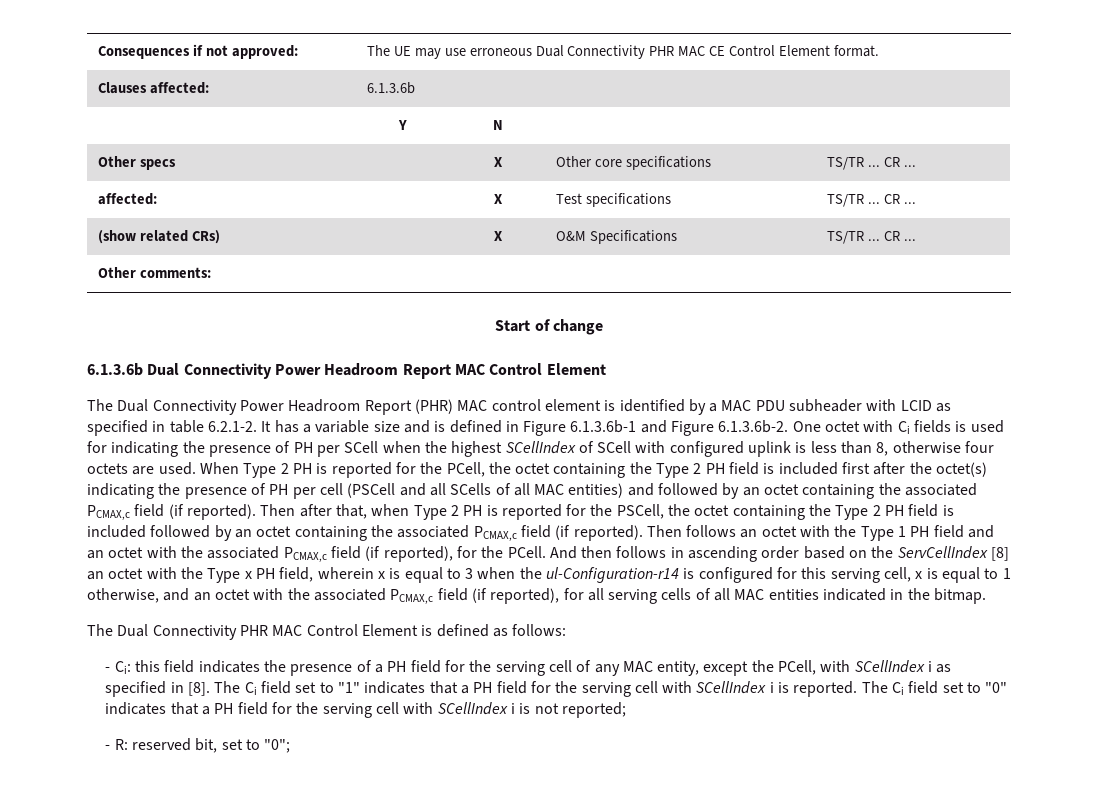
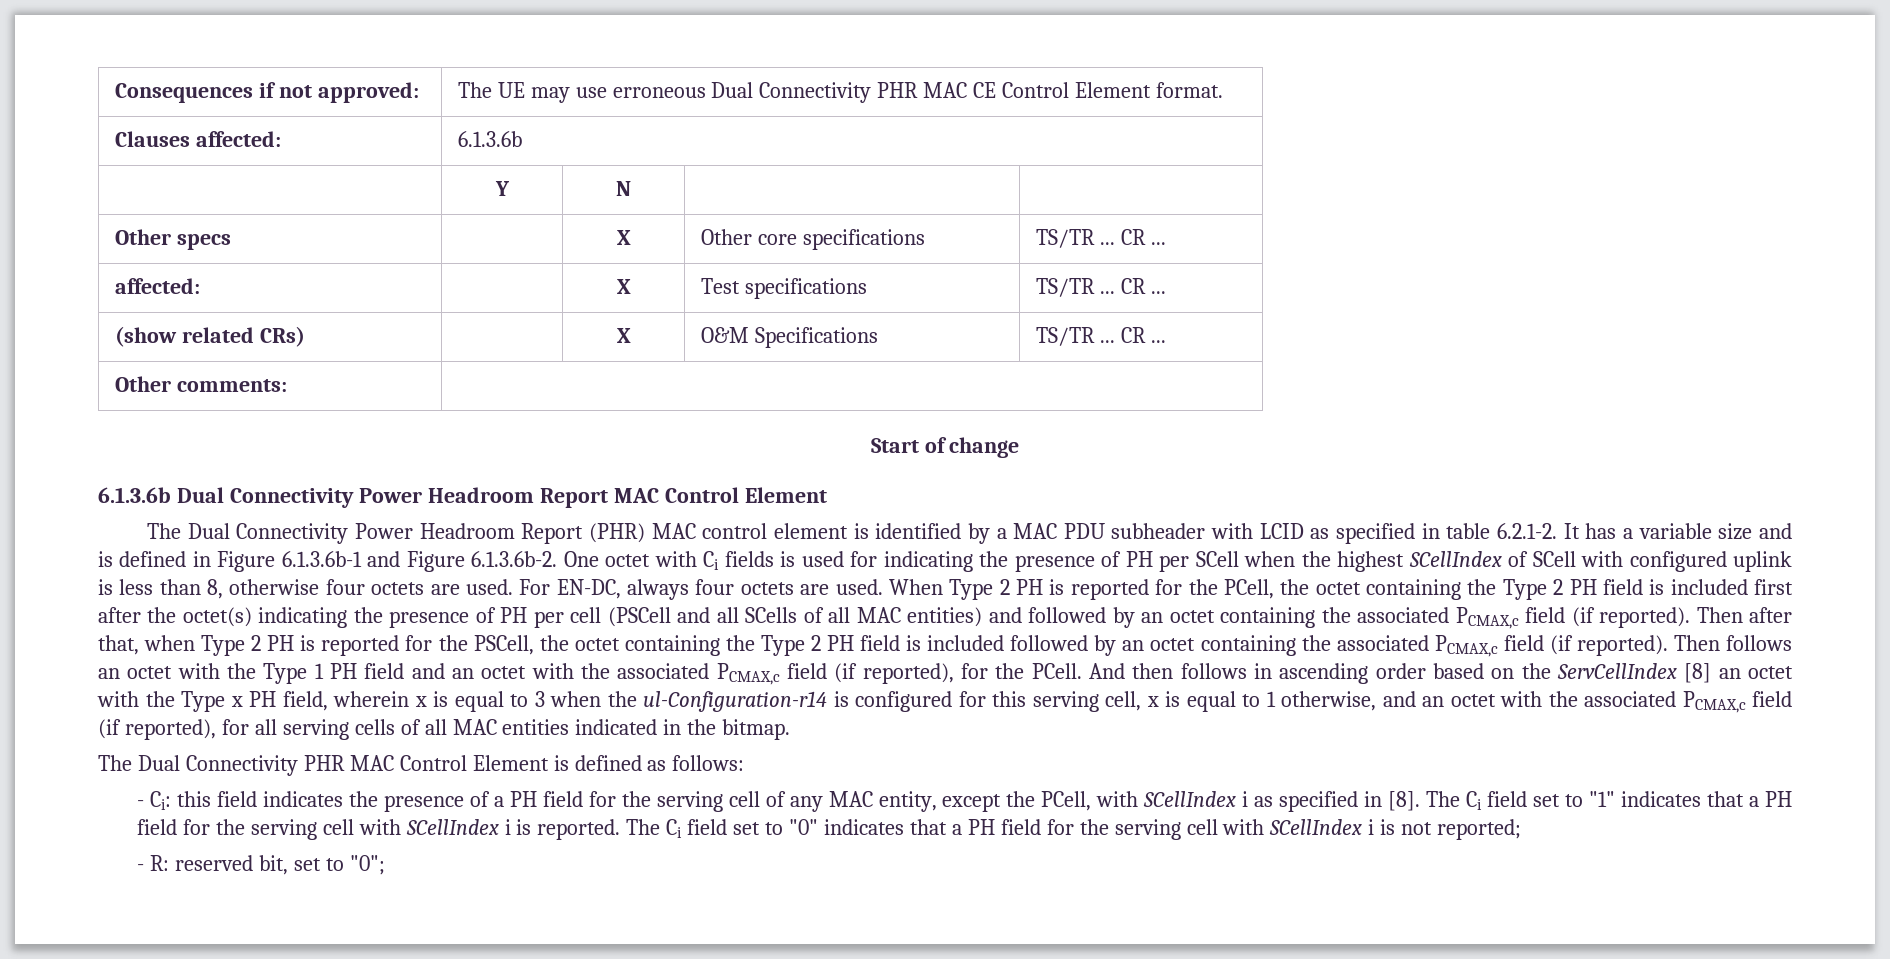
+ For EN-DC, always four octets are used.

